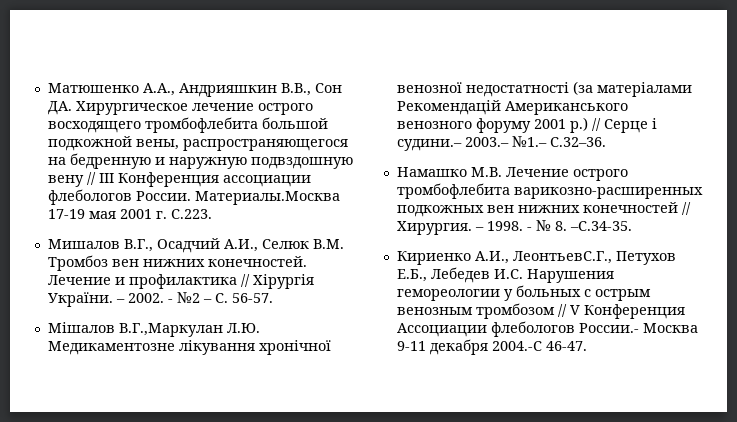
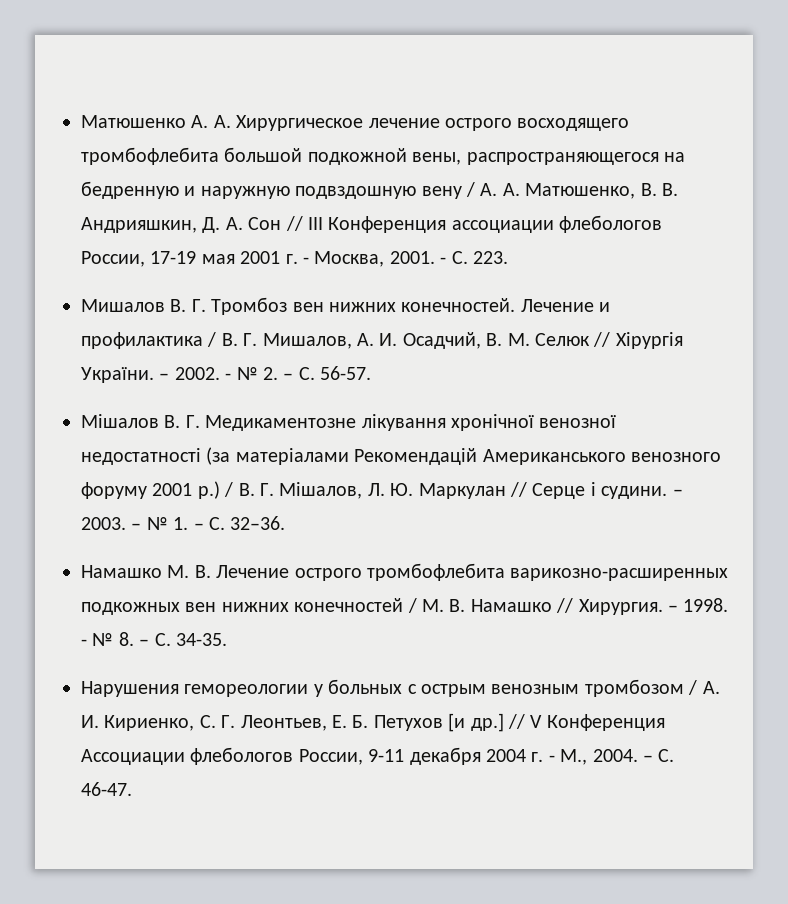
- Матюшенко А.А., Андрияшкин В.В., Сон ДА. Хирургическое лечение острого восходящего тромбофлебита большой подкожной вены, распространяющегося на бедренную и наружную подвздошную вену // III Конференция ассоциации флебологов России. Материалы.Москва 17-19 мая 2001 г. С.223.
- Мишалов В.Г., Осадчий А.И., Селюк В.М. Тромбоз вен нижних конечностей.
+ Матюшенко А. А. Хирургическое лечение острого восходящего тромбофлебита большой подкожной вены, распространяющегося на бедренную и наружную подвздошную вену / А. А. Матюшенко, В. В. Андрияшкин, Д. А. Сон // III Конференция ассоциации флебологов России, 17-19 мая 2001 г. - Москва, 2001. - С. 223.
+ Мишалов В. Г. Тромбоз вен нижних конечностей.
- Лечение и профилактика // Хірургія України.
+ Лечение и профилактика / В. Г. Мишалов, А. И. Осадчий, В. М. Селюк // Хірургія України.
- - №2 – С. 56-57.
+ - № 2. – С. 56-57.
- Мішалов В.Г.,Маркулан Л.Ю. Медикаментозне лікування хронічної венозної недостатності (за матеріалами Рекомендацій Американського венозного форуму 2001 р.)
+ Мішалов В. Г. Медикаментозне лікування хронічної венозної недостатності (за матеріалами Рекомендацій Американського венозного форуму 2001 р.)
- // Серце і судини.– 2003.– №1.– С.32–36.
- Намашко М.В. Лечение острого тромбофлебита варикозно-расширенных подкожных вен нижних конечностей // Хирургия.
+ / В. Г. Мішалов, Л. Ю. Маркулан // Серце і судини. – 2003. – № 1. – С. 32–36.
+ Намашко М. В. Лечение острого тромбофлебита варикозно-расширенных подкожных вен нижних конечностей / М. В. Намашко // Хирургия.
- - № 8. –С.34-35.
- Кириенко А.И., ЛеонтьевС.Г., Петухов Е.Б., Лебедев И.С. Нарушения гемореологии у больных с острым венозным тромбозом // V Конференция Ассоциации флебологов России.- Москва 9-11 декабря 2004.-С 46-47.
+ - № 8. – С. 34-35.
+ Нарушения гемореологии у больных с острым венозным тромбозом / А. И. Кириенко, С. Г. Леонтьев, Е. Б. Петухов [и др.] // V Конференция Ассоциации флебологов России, 9-11 декабря 2004 г. - М., 2004. – С. 46-47.

